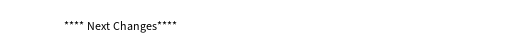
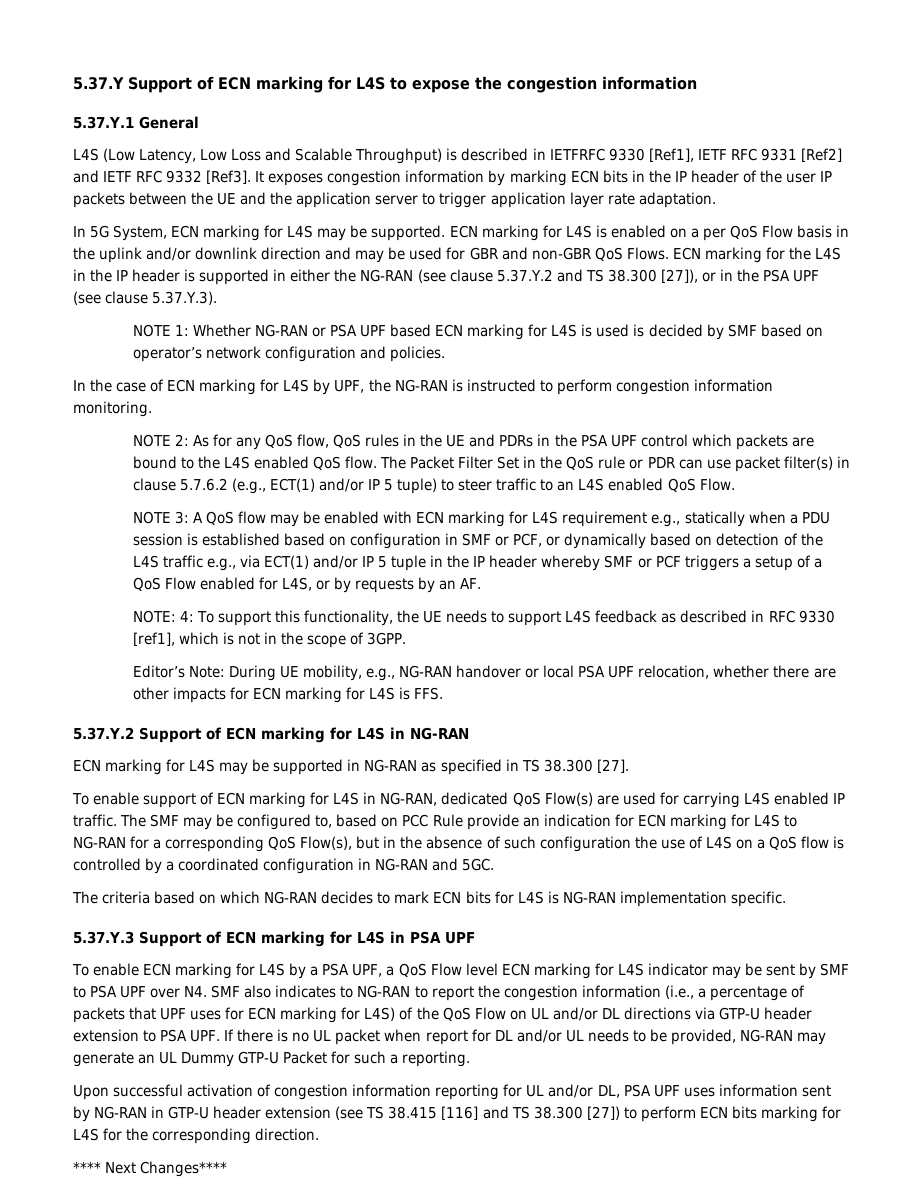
+ 5.37.Y Support of ECN marking for L4S to expose the congestion information
+ 5.37.Y.1 General
+ L4S (Low Latency, Low Loss and Scalable Throughput) is described in IETFRFC 9330 [Ref1], IETF RFC 9331 [Ref2] and IETF RFC 9332 [Ref3]. It exposes congestion information by marking ECN bits in the IP header of the user IP packets between the UE and the application server to trigger application layer rate adaptation.
+ In 5G System, ECN marking for L4S may be supported. ECN marking for L4S is enabled on a per QoS Flow basis in the uplink and/or downlink direction and may be used for GBR and non-GBR QoS Flows. ECN marking for the L4S in the IP header is supported in either the NG-RAN (see clause 5.37.Y.2 and TS 38.300 [27]), or in the PSA UPF (see clause 5.37.Y.3).
+ NOTE 1: Whether NG-RAN or PSA UPF based ECN marking for L4S is used is decided by SMF based on operator’s network configuration and policies.
+ In the case of ECN marking for L4S by UPF, the NG-RAN is instructed to perform congestion information monitoring.
+ NOTE 2: As for any QoS flow, QoS rules in the UE and PDRs in the PSA UPF control which packets are bound to the L4S enabled QoS flow. The Packet Filter Set in the QoS rule or PDR can use packet filter(s) in clause 5.7.6.2 (e.g., ECT(1) and/or IP 5 tuple) to steer traffic to an L4S enabled QoS Flow.
+ NOTE 3: A QoS flow may be enabled with ECN marking for L4S requirement e.g., statically when a PDU session is established based on configuration in SMF or PCF, or dynamically based on detection of the L4S traffic e.g., via ECT(1) and/or IP 5 tuple in the IP header whereby SMF or PCF triggers a setup of a QoS Flow enabled for L4S, or by requests by an AF.
+ NOTE: 4: To support this functionality, the UE needs to support L4S feedback as described in RFC 9330 [ref1], which is not in the scope of 3GPP.
+ Editor’s Note: During UE mobility, e.g., NG-RAN handover or local PSA UPF relocation, whether there are other impacts for ECN marking for L4S is FFS.
+ 5.37.Y.2 Support of ECN marking for L4S in NG-RAN
+ ECN marking for L4S may be supported in NG-RAN as specified in TS 38.300 [27].
+ To enable support of ECN marking for L4S in NG-RAN, dedicated QoS Flow(s) are used for carrying L4S enabled IP traffic. The SMF may be configured to, based on PCC Rule provide an indication for ECN marking for L4S to NG-RAN for a corresponding QoS Flow(s), but in the absence of such configuration the use of L4S on a QoS flow is controlled by a coordinated configuration in NG-RAN and 5GC.
+ The criteria based on which NG-RAN decides to mark ECN bits for L4S is NG-RAN implementation specific.
+ 5.37.Y.3 Support of ECN marking for L4S in PSA UPF
+ To enable ECN marking for L4S by a PSA UPF, a QoS Flow level ECN marking for L4S indicator may be sent by SMF to PSA UPF over N4. SMF also indicates to NG-RAN to report the congestion information (i.e., a percentage of packets that UPF uses for ECN marking for L4S) of the QoS Flow on UL and/or DL directions via GTP-U header extension to PSA UPF. If there is no UL packet when report for DL and/or UL needs to be provided, NG-RAN may generate an UL Dummy GTP-U Packet for such a reporting.
+ Upon successful activation of congestion information reporting for UL and/or DL, PSA UPF uses information sent by NG-RAN in GTP-U header extension (see TS 38.415 [116] and TS 38.300 [27]) to perform ECN bits marking for L4S for the corresponding direction.

